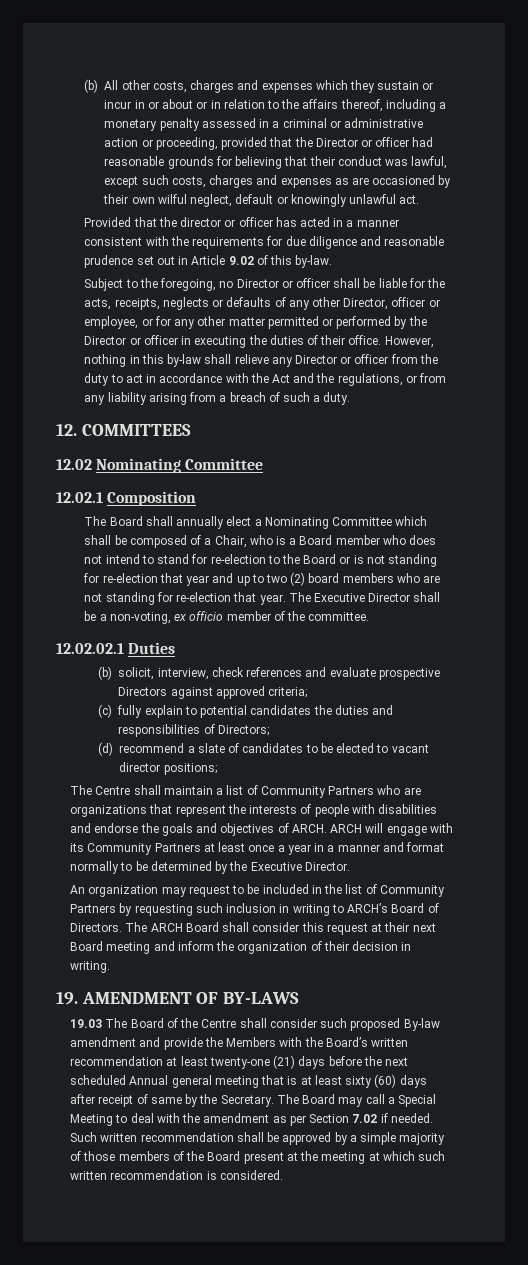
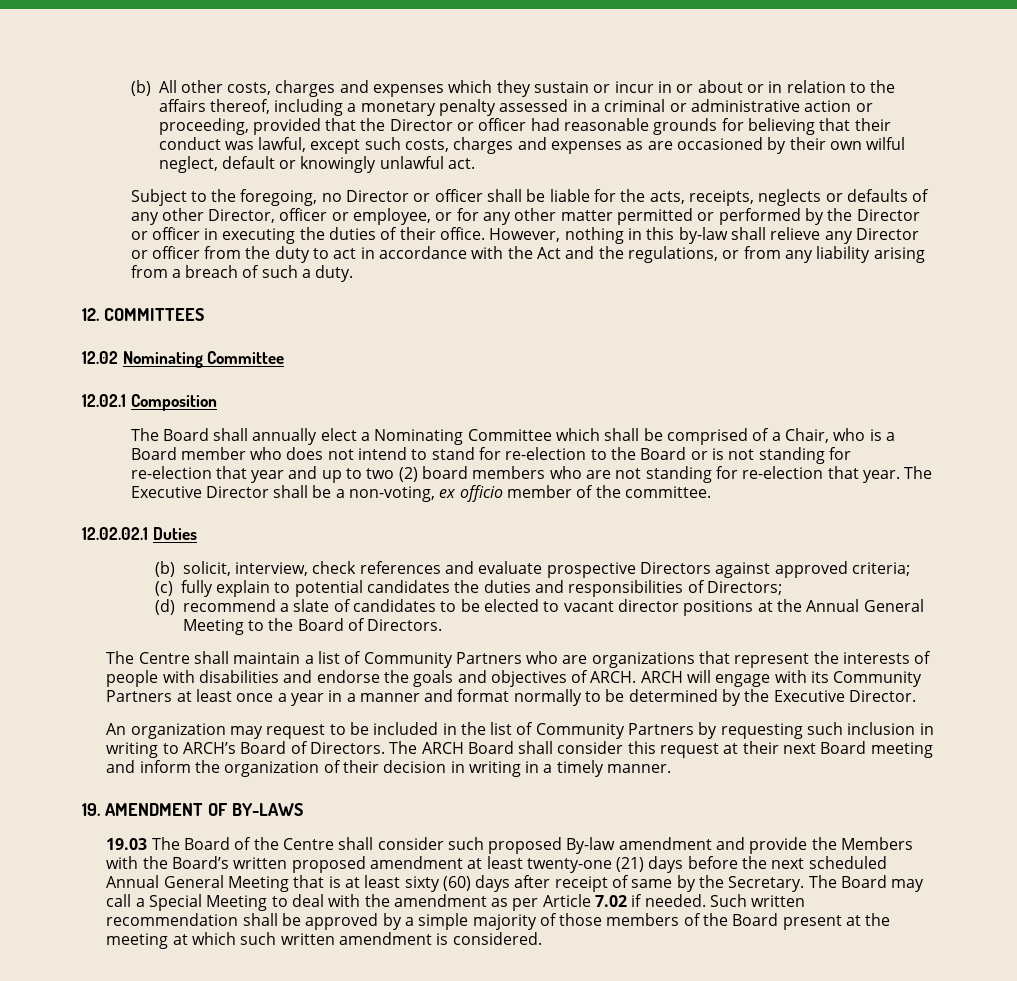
- Provided that the director or officer has acted in a manner consistent with the requirements for due diligence and reasonable prudence set out in Article 9.02 of this by-law.
- The Board shall annually elect a Nominating Committee which shall be composed of a Chair, who is a Board member who does not intend to stand for re-election to the Board or is not standing for re-election that year and up to two (2) board members who are not standing for re-election that year.
+ The Board shall annually elect a Nominating Committee which shall be comprised of a Chair, who is a Board member who does not intend to stand for re-election to the Board or is not standing for re-election that year and up to two (2) board members who are not standing for re-election that year.
- (d) recommend a slate of candidates to be elected to vacant director positions;
+ (d) recommend a slate of candidates to be elected to vacant director positions at the Annual General Meeting to the Board of Directors.
- The ARCH Board shall consider this request at their next Board meeting and inform the organization of their decision in writing.
+ The ARCH Board shall consider this request at their next Board meeting and inform the organization of their decision in writing in a timely manner.
- 19.03 The Board of the Centre shall consider such proposed By-law amendment and provide the Members with the Board’s written recommendation at least twenty-one (21) days before the next scheduled Annual general meeting that is at least sixty (60) days after receipt of same by the Secretary.
+ 19.03 The Board of the Centre shall consider such proposed By-law amendment and provide the Members with the Board’s written proposed amendment at least twenty-one (21) days before the next scheduled Annual General Meeting that is at least sixty (60) days after receipt of same by the Secretary.
- The Board may call a Special Meeting to deal with the amendment as per Section 7.02 if needed.
+ The Board may call a Special Meeting to deal with the amendment as per Article 7.02 if needed.
- Such written recommendation shall be approved by a simple majority of those members of the Board present at the meeting at which such written recommendation is considered.
+ Such written recommendation shall be approved by a simple majority of those members of the Board present at the meeting at which such written amendment is considered.

